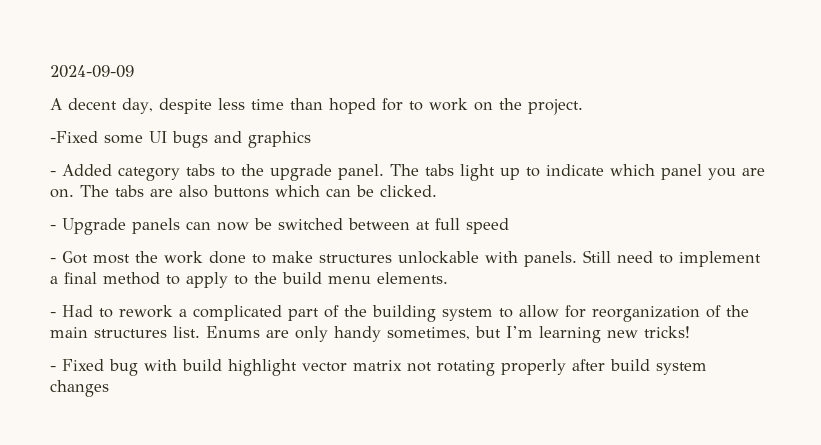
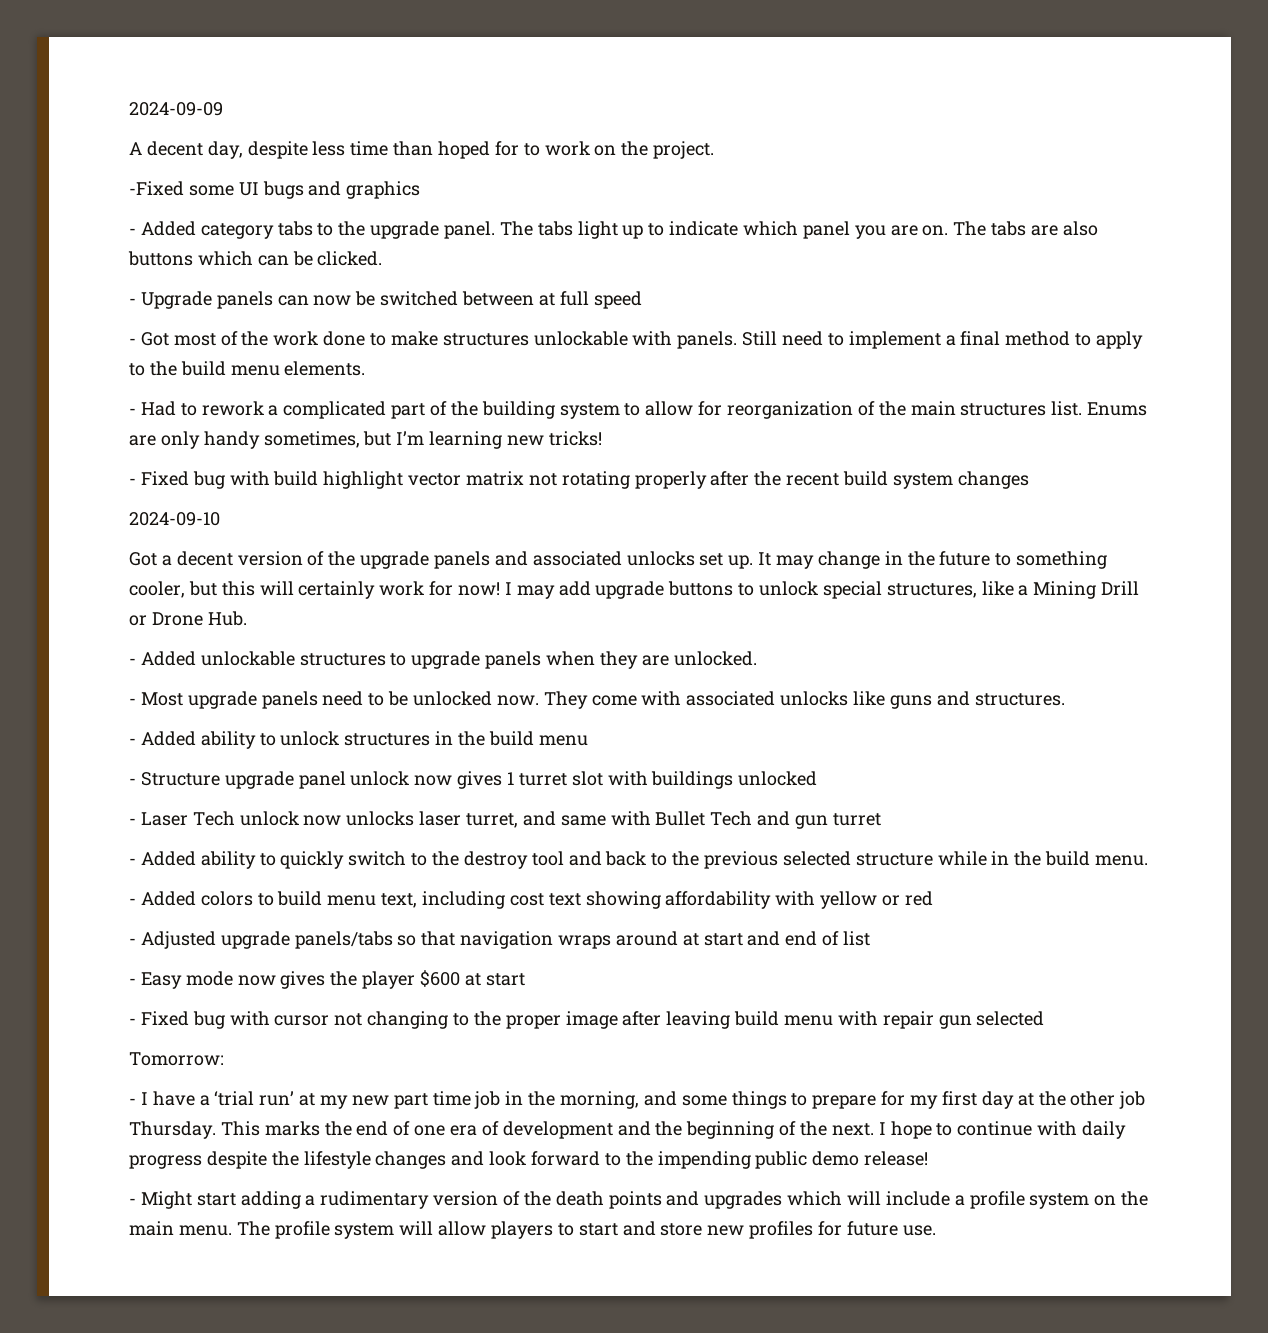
- - Got most the work done to make structures unlockable with panels.
+ - Got most of the work done to make structures unlockable with panels.
- - Fixed bug with build highlight vector matrix not rotating properly after build system changes
+ - Fixed bug with build highlight vector matrix not rotating properly after the recent build system changes
+ 2024-09-10
+ Got a decent version of the upgrade panels and associated unlocks set up. It may change in the future to something cooler, but this will certainly work for now! I may add upgrade buttons to unlock special structures, like a Mining Drill or Drone Hub.
+ - Added unlockable structures to upgrade panels when they are unlocked.
+ - Most upgrade panels need to be unlocked now. They come with associated unlocks like guns and structures.
+ - Added ability to unlock structures in the build menu
+ - Structure upgrade panel unlock now gives 1 turret slot with buildings unlocked
+ - Laser Tech unlock now unlocks laser turret, and same with Bullet Tech and gun turret
+ - Added ability to quickly switch to the destroy tool and back to the previous selected structure while in the build menu.
+ - Added colors to build menu text, including cost text showing affordability with yellow or red
+ - Adjusted upgrade panels/tabs so that navigation wraps around at start and end of list
+ - Easy mode now gives the player $600 at start
+ - Fixed bug with cursor not changing to the proper image after leaving build menu with repair gun selected
+ Tomorrow:
+ - I have a ‘trial run’ at my new part time job in the morning, and some things to prepare for my first day at the other job Thursday. This marks the end of one era of development and the beginning of the next. I hope to continue with daily progress despite the lifestyle changes and look forward to the impending public demo release!
+ - Might start adding a rudimentary version of the death points and upgrades which will include a profile system on the main menu. The profile system will allow players to start and store new profiles for future use.

